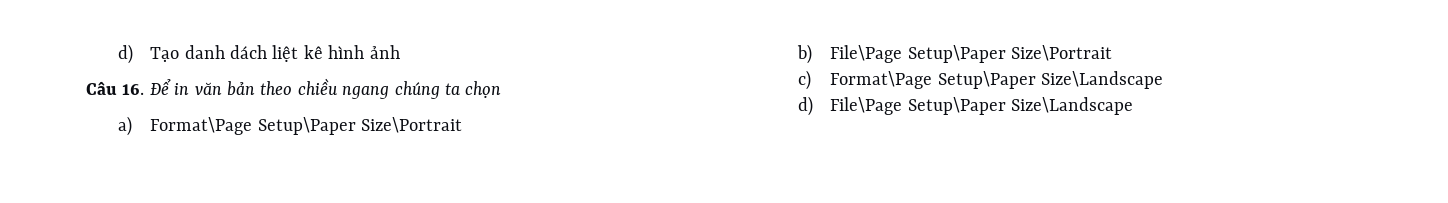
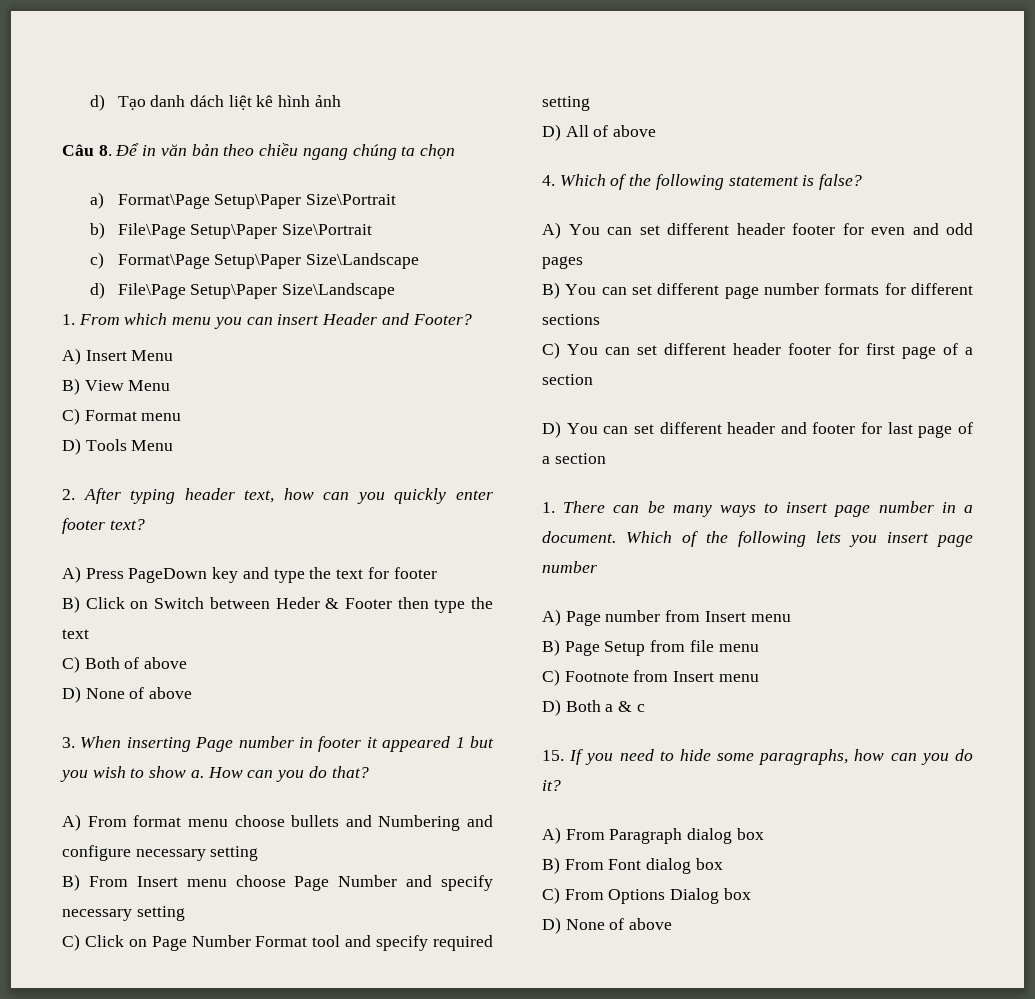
- Câu 16. Để in văn bản theo chiều ngang chúng ta chọn
+ Câu 8. Để in văn bản theo chiều ngang chúng ta chọn
+ 1. From which menu you can insert Header and Footer?
+ A) Insert Menu
+ B) View Menu
+ C) Format menu
+ D) Tools Menu
+ 2. After typing header text, how can you quickly enter footer text?
+ A) Press PageDown key and type the text for footer
+ B) Click on Switch between Heder & Footer then type the text
+ C) Both of above
+ D) None of above
+ 3. When inserting Page number in footer it appeared 1 but you wish to show a. How can you do that?
+ A) From format menu choose bullets and Numbering and configure necessary setting
+ B) From Insert menu choose Page Number and specify necessary setting
+ C) Click on Page Number Format tool and specify required setting
+ D) All of above
+ 4. Which of the following statement is false?
+ A) You can set different header footer for even and odd pages
+ B) You can set different page number formats for different sections
+ C) You can set different header footer for first page of a section
+ D) You can set different header and footer for last page of a section
+ 1. There can be many ways to insert page number in a document. Which of the following lets you insert page number
+ A) Page number from Insert menu
+ B) Page Setup from file menu
+ C) Footnote from Insert menu
+ D) Both a & c
+ 15. If you need to hide some paragraphs, how can you do it?
+ A) From Paragraph dialog box
+ B) From Font dialog box
+ C) From Options Dialog box
+ D) None of above

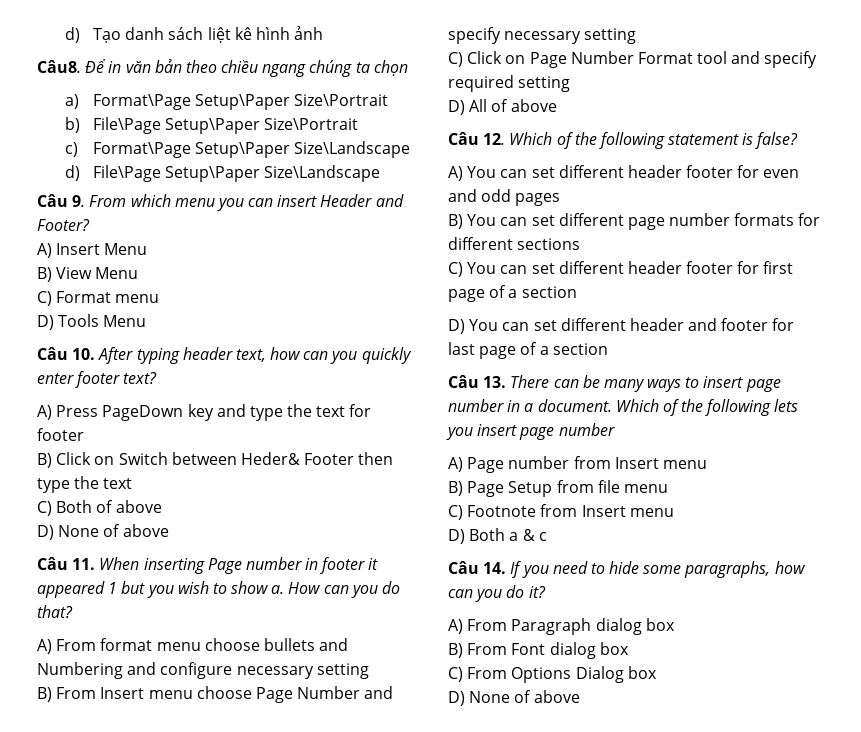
- d) Tạo danh dách liệt kê hình ảnh
+ d) Tạo danh sách liệt kê hình ảnh
- Câu 8. Để in văn bản theo chiều ngang chúng ta chọn
+ Câu8. Để in văn bản theo chiều ngang chúng ta chọn
- 1. From which menu you can insert Header and Footer?
+ Câu 9. From which menu you can insert Header and Footer?
- 2. After typing header text, how can you quickly enter footer text?
+ Câu 10. After typing header text, how can you quickly enter footer text?
- B) Click on Switch between Heder & Footer then type the text
+ B) Click on Switch between Heder& Footer then type the text
- 3. When inserting Page number in footer it appeared 1 but you wish to show a.
+ Câu 11. When inserting Page number in footer it appeared 1 but you wish to show a.
- 4. Which of the following statement is false?
+ Câu 12. Which of the following statement is false?
- 1. There can be many ways to insert page number in a document.
+ Câu 13. There can be many ways to insert page number in a document.
- 15. If you need to hide some paragraphs, how can you do it?
+ Câu 14. If you need to hide some paragraphs, how can you do it?

